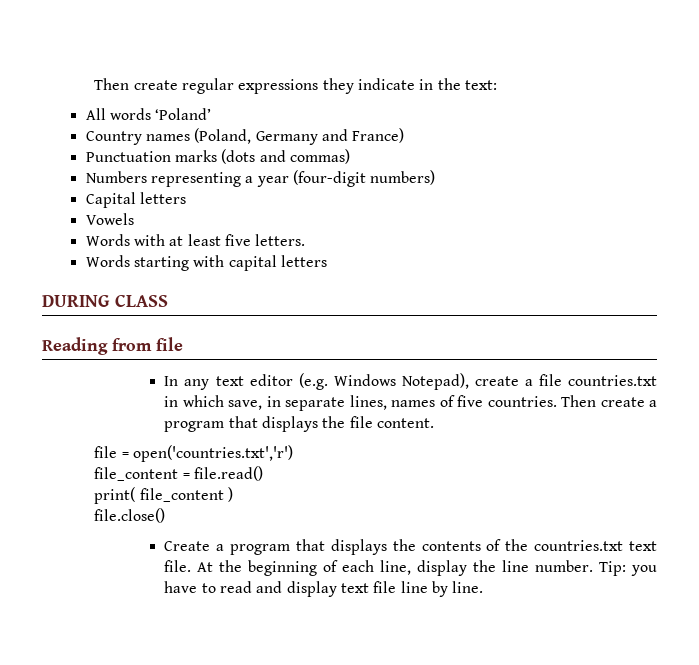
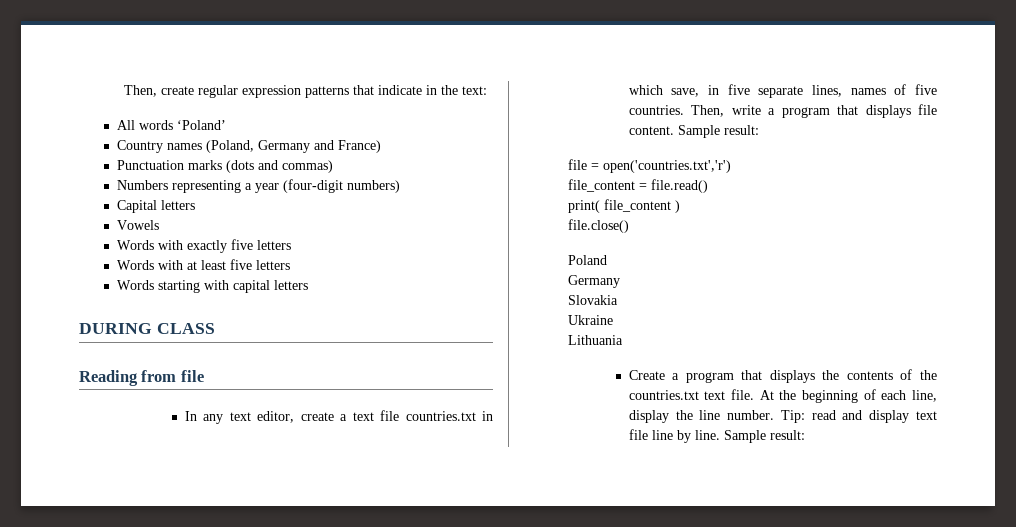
- Then create regular expressions they indicate in the text:
+ Then, create regular expression patterns that indicate in the text:
+ Words with exactly five letters
- Words with at least five letters.
+ Words with at least five letters
- In any text editor (e.g. Windows Notepad), create a file countries.txt in which save, in separate lines, names of five countries.
+ In any text editor, create a text file countries.txt in which save, in five separate lines, names of five countries.
- Then create a program that displays the file content.
+ Then, write a program that displays file content. Sample result:
+ Poland
+ Germany
+ Slovakia
+ Ukraine
+ Lithuania
- Tip: you have to read and display text file line by line.
+ Tip: read and display text file line by line. Sample result:

